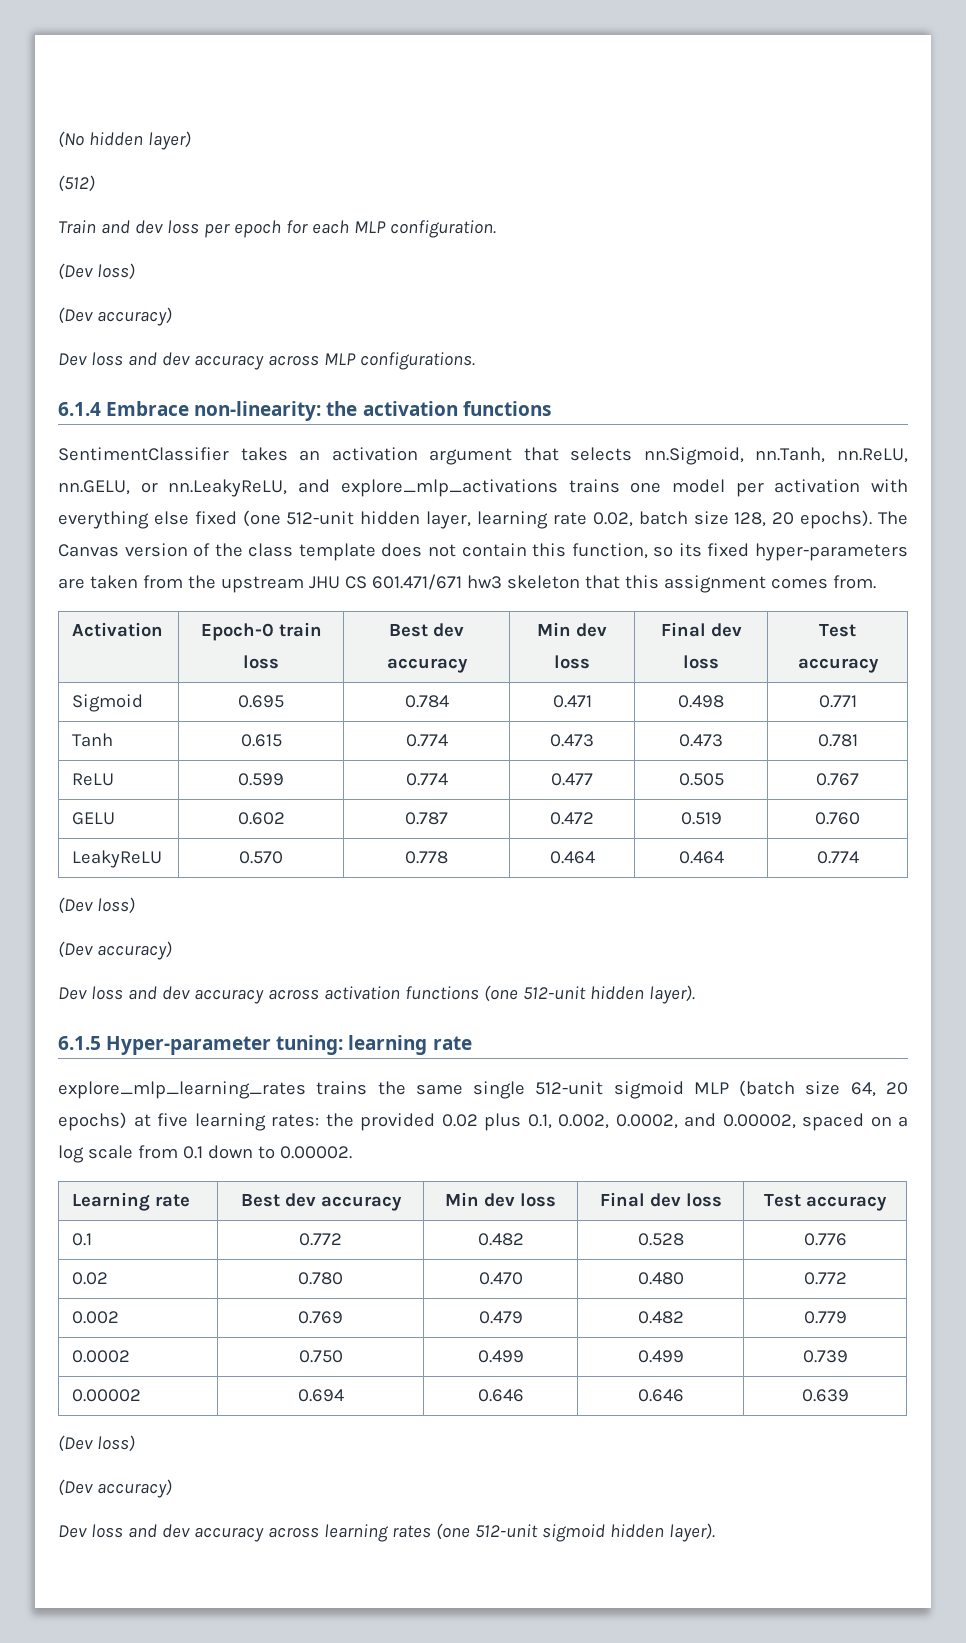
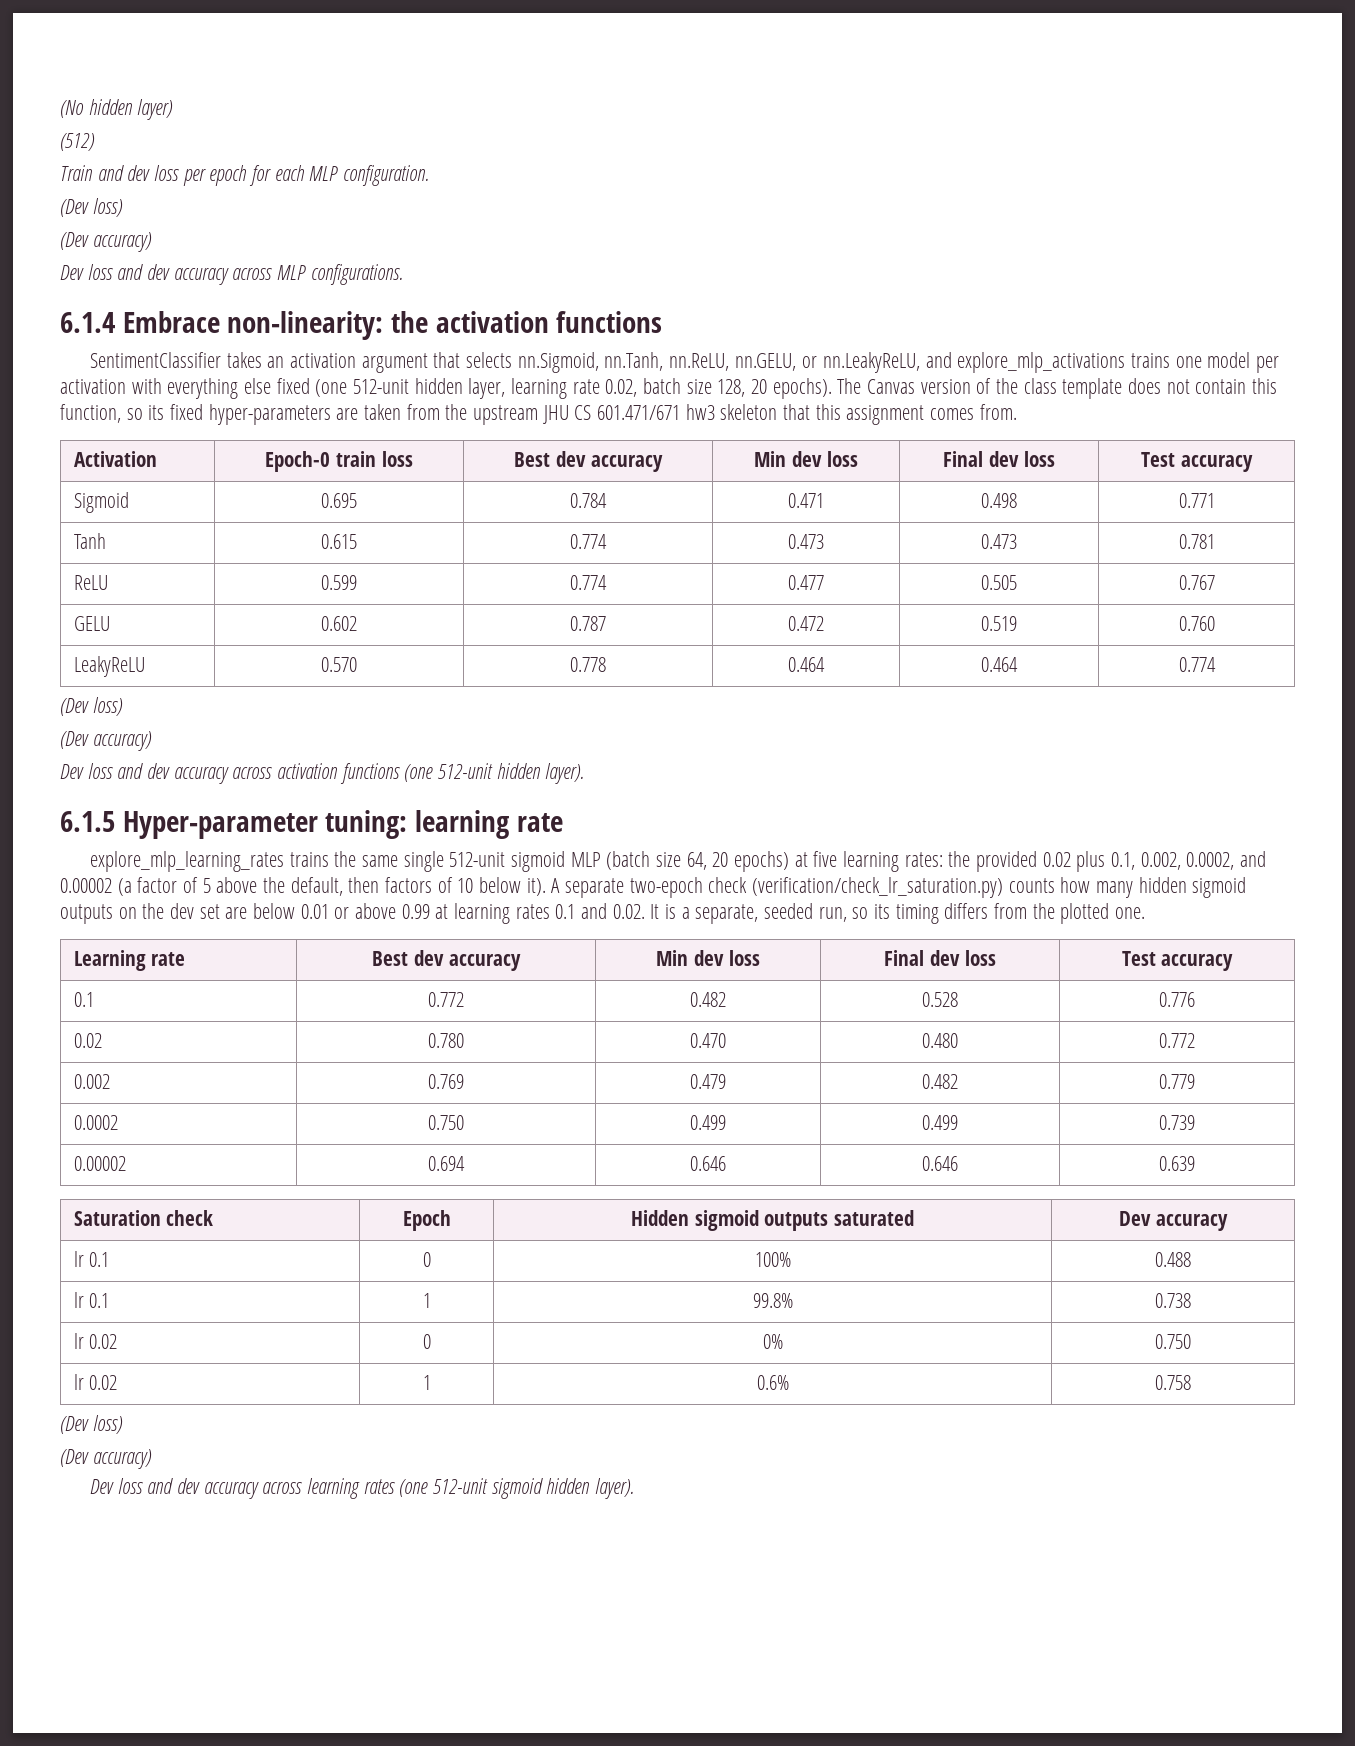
- explore_mlp_learning_rates trains the same single 512-unit sigmoid MLP (batch size 64, 20 epochs) at five learning rates: the provided 0.02 plus 0.1, 0.002, 0.0002, and 0.00002, spaced on a log scale from 0.1 down to 0.00002.
+ explore_mlp_learning_rates trains the same single 512-unit sigmoid MLP (batch size 64, 20 epochs) at five learning rates: the provided 0.02 plus 0.1, 0.002, 0.0002, and 0.00002 (a factor of 5 above the default, then factors of 10 below it). A separate two-epoch check (verification/check_lr_saturation.py) counts how many hidden sigmoid outputs on the dev set are below 0.01 or above 0.99 at learning rates 0.1 and 0.02. It is a separate, seeded run, so its timing differs from the plotted one.
+ Saturation check | Epoch | Hidden sigmoid outputs saturated | Dev accuracy
+ lr 0.1 | 0 | 100% | 0.488
+ lr 0.1 | 1 | 99.8% | 0.738
+ lr 0.02 | 0 | 0% | 0.750
+ lr 0.02 | 1 | 0.6% | 0.758

